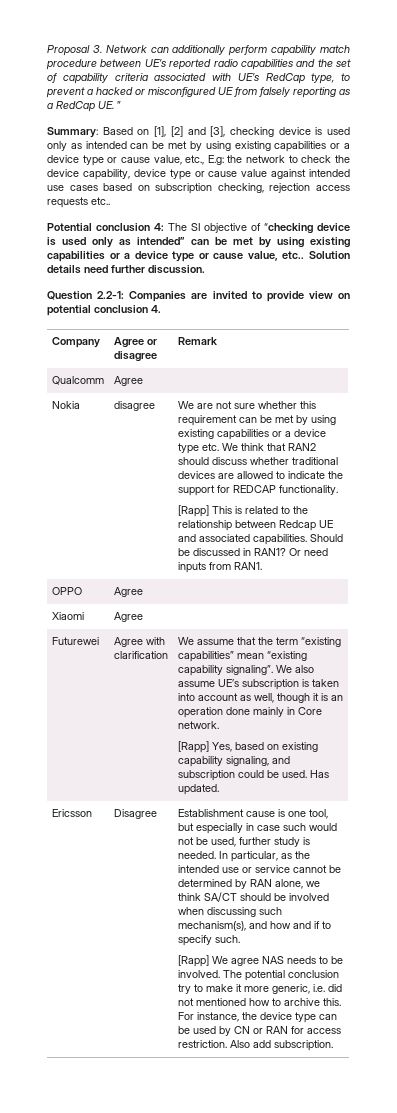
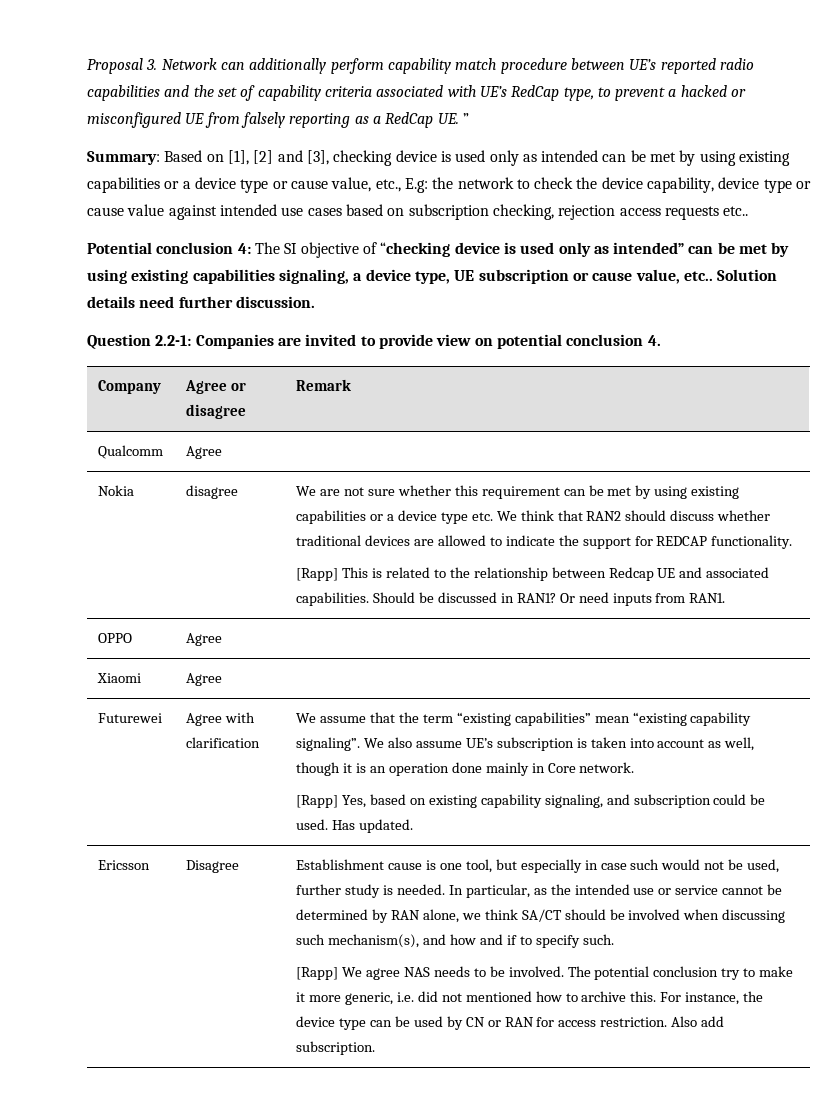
- Potential conclusion 4: The SI objective of “checking device is used only as intended” can be met by using existing capabilities or a device type or cause value, etc..
+ Potential conclusion 4: The SI objective of “checking device is used only as intended” can be met by using existing capabilities signaling, a device type, UE subscription or cause value, etc..

